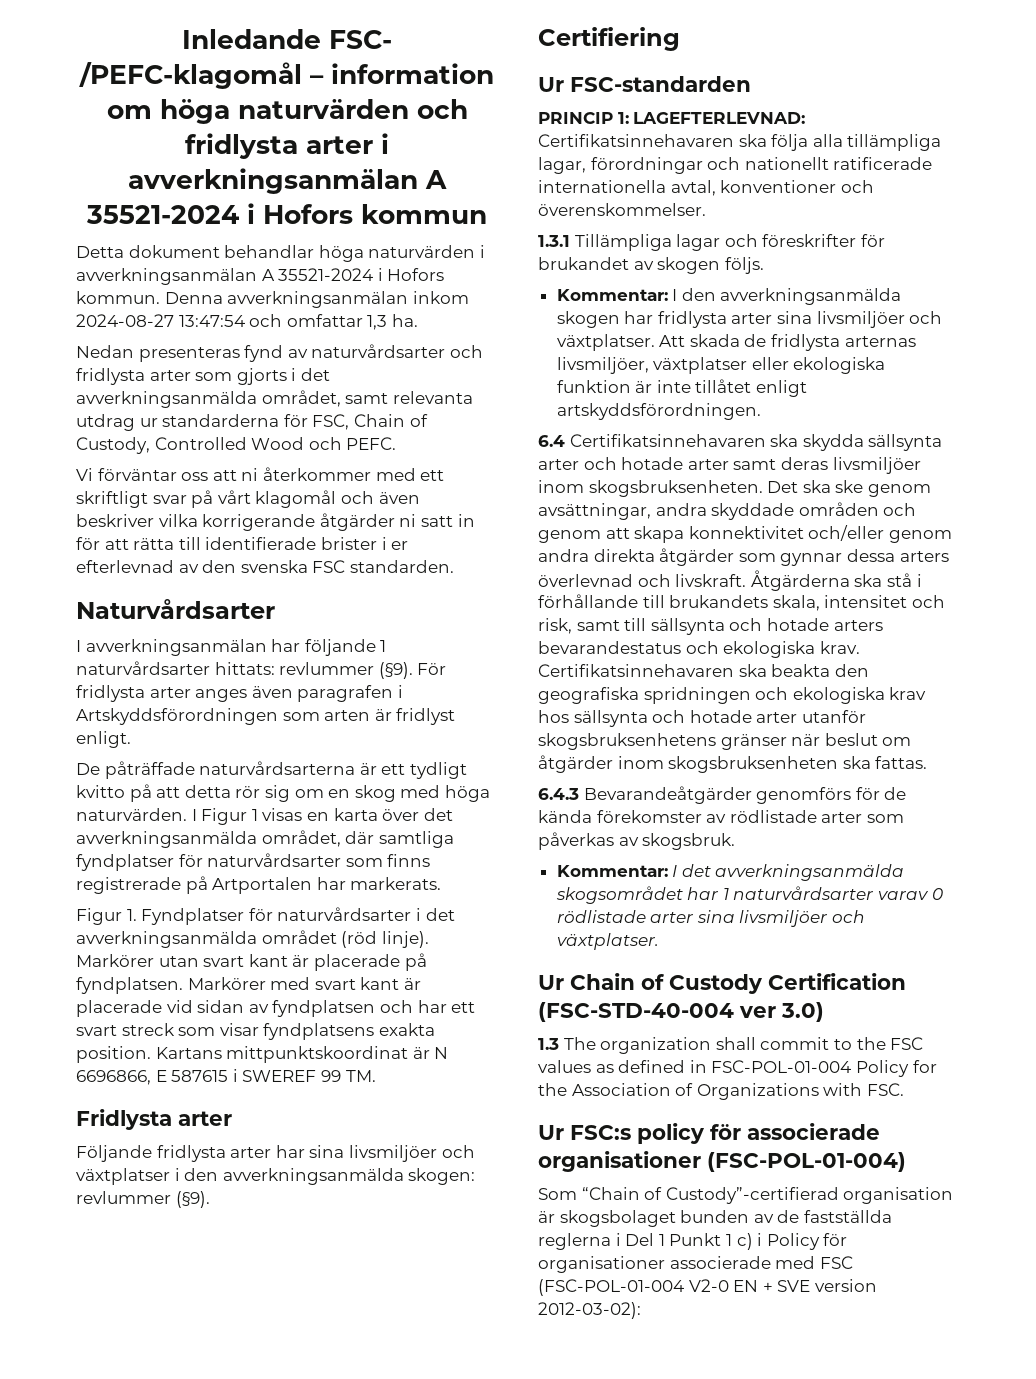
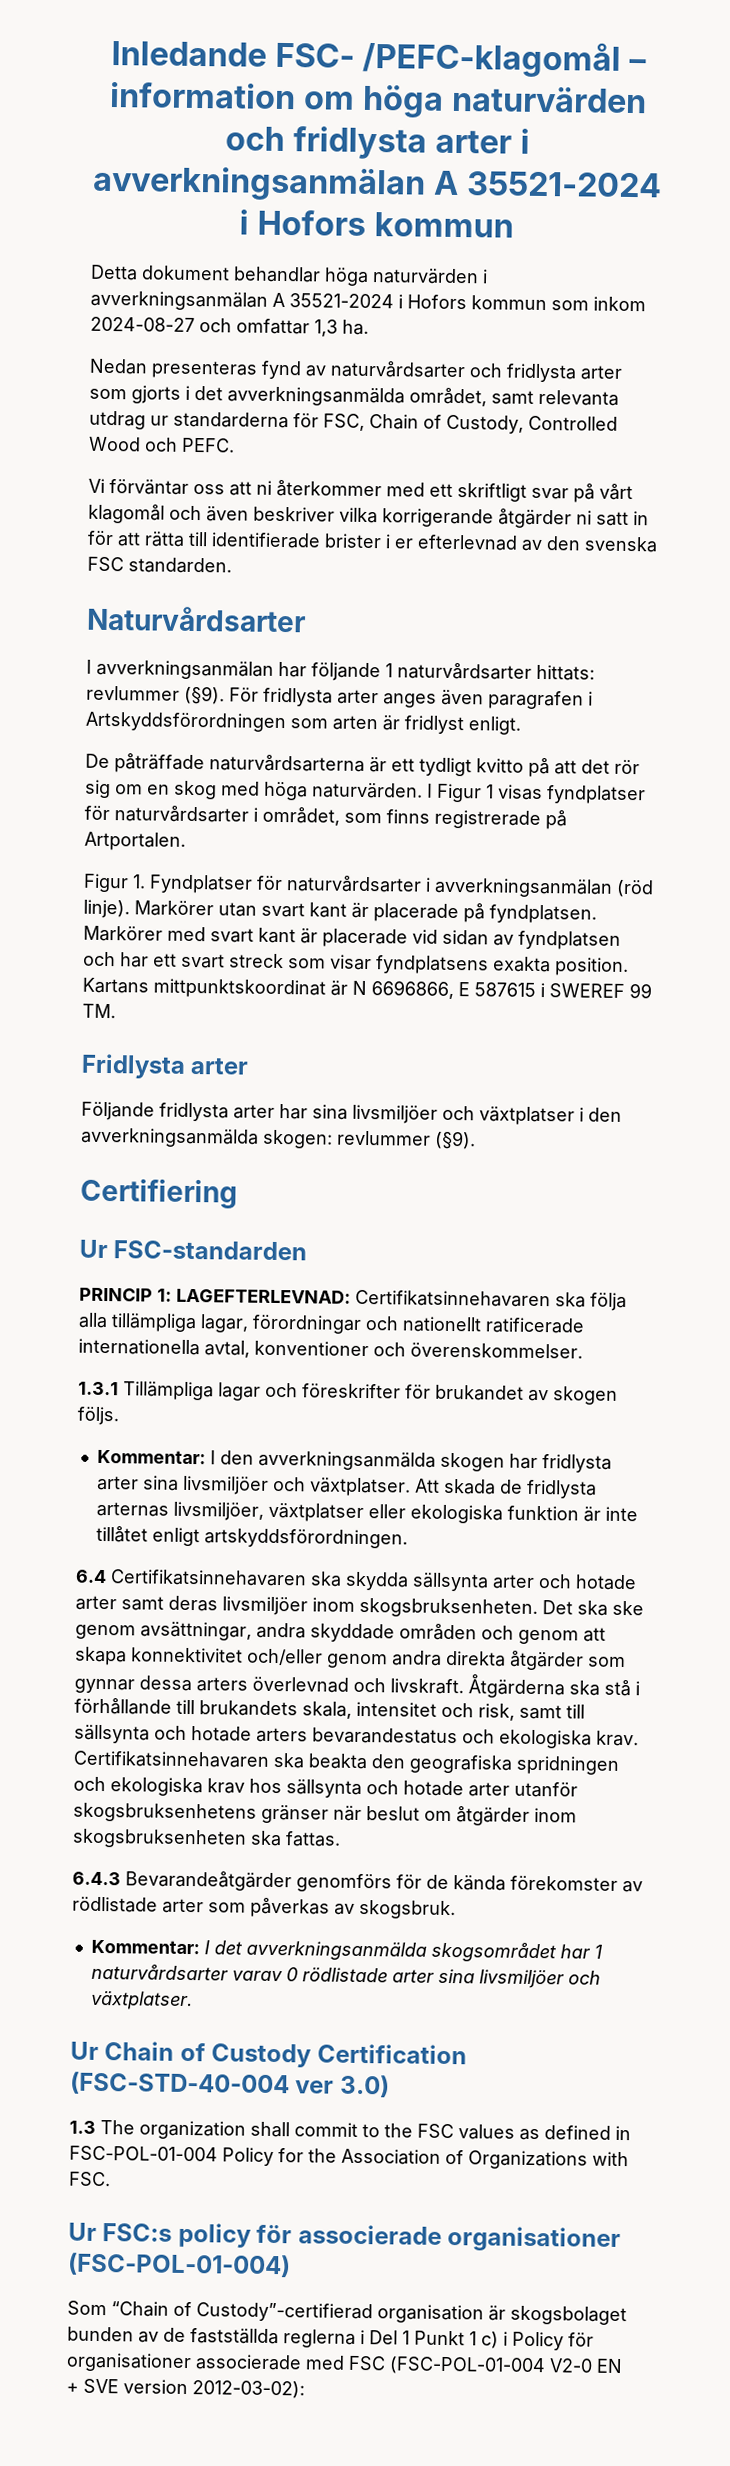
- Detta dokument behandlar höga naturvärden i avverkningsanmälan A 35521-2024 i Hofors kommun. Denna avverkningsanmälan inkom 2024-08-27 13:47:54 och omfattar 1,3 ha.
+ Detta dokument behandlar höga naturvärden i avverkningsanmälan A 35521-2024 i Hofors kommun som inkom 2024-08-27 och omfattar 1,3 ha.
- De påträffade naturvårdsarterna är ett tydligt kvitto på att detta rör sig om en skog med höga naturvärden.
+ De påträffade naturvårdsarterna är ett tydligt kvitto på att det rör sig om en skog med höga naturvärden.
- I Figur 1 visas en karta över det avverkningsanmälda området, där samtliga fyndplatser för naturvårdsarter som finns registrerade på Artportalen har markerats.
+ I Figur 1 visas fyndplatser för naturvårdsarter i området, som finns registrerade på Artportalen.
- Figur 1. Fyndplatser för naturvårdsarter i det avverkningsanmälda området (röd linje).
+ Figur 1. Fyndplatser för naturvårdsarter i avverkningsanmälan (röd linje).

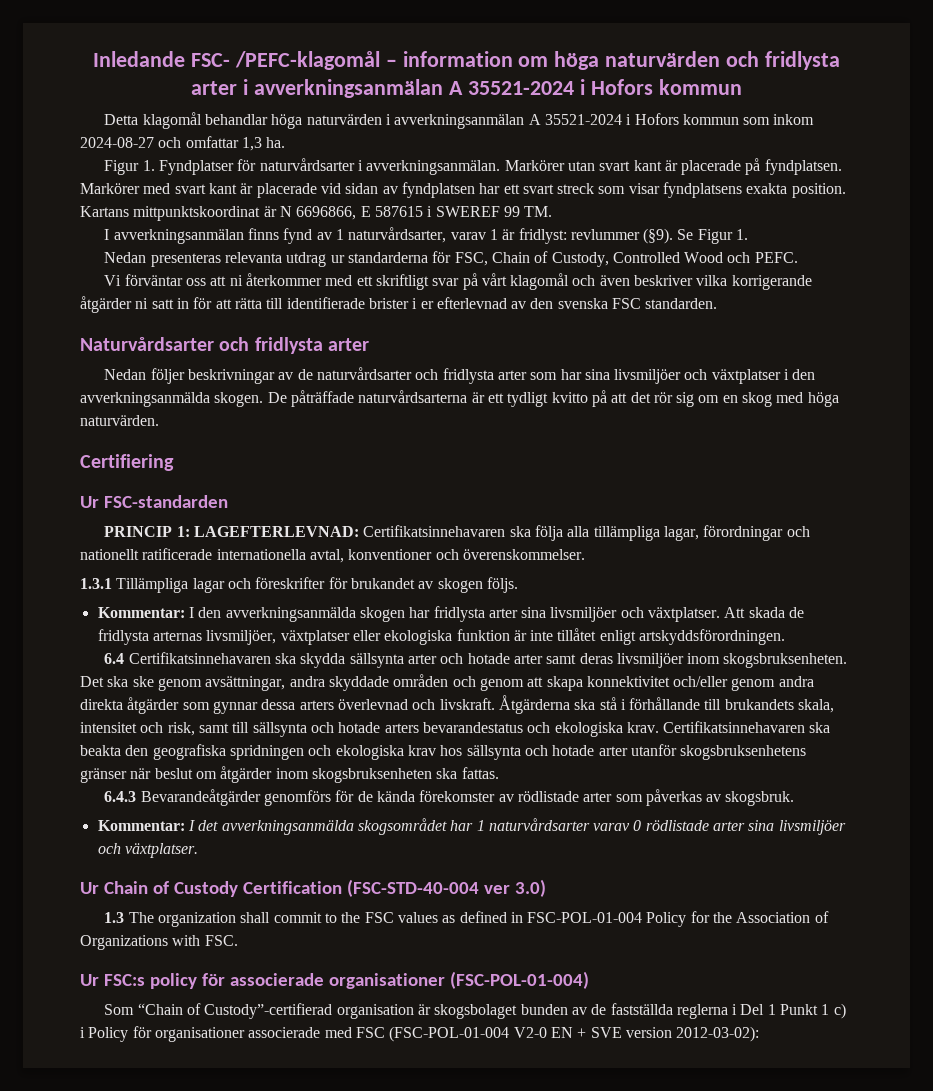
- Detta dokument behandlar höga naturvärden i avverkningsanmälan A 35521-2024 i Hofors kommun som inkom 2024-08-27 och omfattar 1,3 ha.
+ Detta klagomål behandlar höga naturvärden i avverkningsanmälan A 35521-2024 i Hofors kommun som inkom 2024-08-27 och omfattar 1,3 ha.
- Nedan presenteras fynd av naturvårdsarter och fridlysta arter som gjorts i det avverkningsanmälda området, samt relevanta utdrag ur standarderna för FSC, Chain of Custody, Controlled Wood och PEFC.
+ Figur 1. Fyndplatser för naturvårdsarter i avverkningsanmälan. Markörer utan svart kant är placerade på fyndplatsen. Markörer med svart kant är placerade vid sidan av fyndplatsen har ett svart streck som visar fyndplatsens exakta position. Kartans mittpunktskoordinat är N 6696866, E 587615 i SWEREF 99 TM.
+ I avverkningsanmälan finns fynd av 1 naturvårdsarter, varav 1 är fridlyst: revlummer (§9). Se Figur 1.
+ Nedan presenteras relevanta utdrag ur standarderna för FSC, Chain of Custody, Controlled Wood och PEFC.
- Naturvårdsarter
- I avverkningsanmälan har följande 1 naturvårdsarter hittats: revlummer (§9). För fridlysta arter anges även paragrafen i Artskyddsförordningen som arten är fridlyst enligt.
- De påträffade naturvårdsarterna är ett tydligt kvitto på att det rör sig om en skog med höga naturvärden. I Figur 1 visas fyndplatser för naturvårdsarter i området, som finns registrerade på Artportalen.
- Figur 1. Fyndplatser för naturvårdsarter i avverkningsanmälan (röd linje). Markörer utan svart kant är placerade på fyndplatsen. Markörer med svart kant är placerade vid sidan av fyndplatsen och har ett svart streck som visar fyndplatsens exakta position. Kartans mittpunktskoordinat är N 6696866, E 587615 i SWEREF 99 TM.
- Fridlysta arter
- Följande fridlysta arter har sina livsmiljöer och växtplatser i den avverkningsanmälda skogen: revlummer (§9).
+ Naturvårdsarter och fridlysta arter
+ Nedan följer beskrivningar av de naturvårdsarter och fridlysta arter som har sina livsmiljöer och växtplatser i den avverkningsanmälda skogen. De påträffade naturvårdsarterna är ett tydligt kvitto på att det rör sig om en skog med höga naturvärden.

